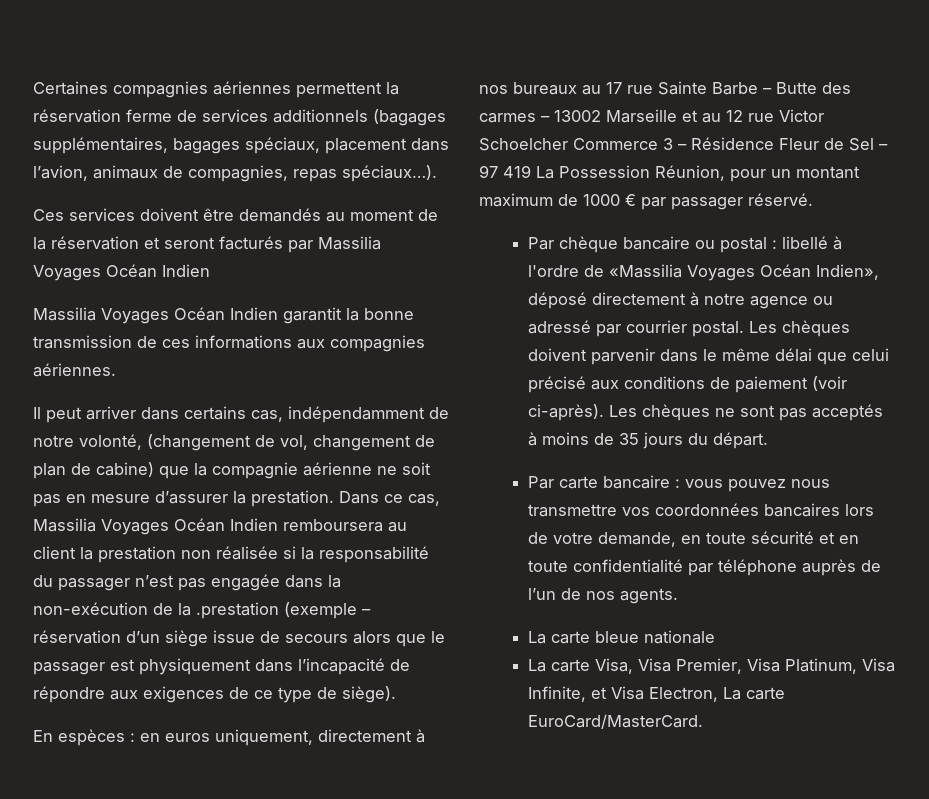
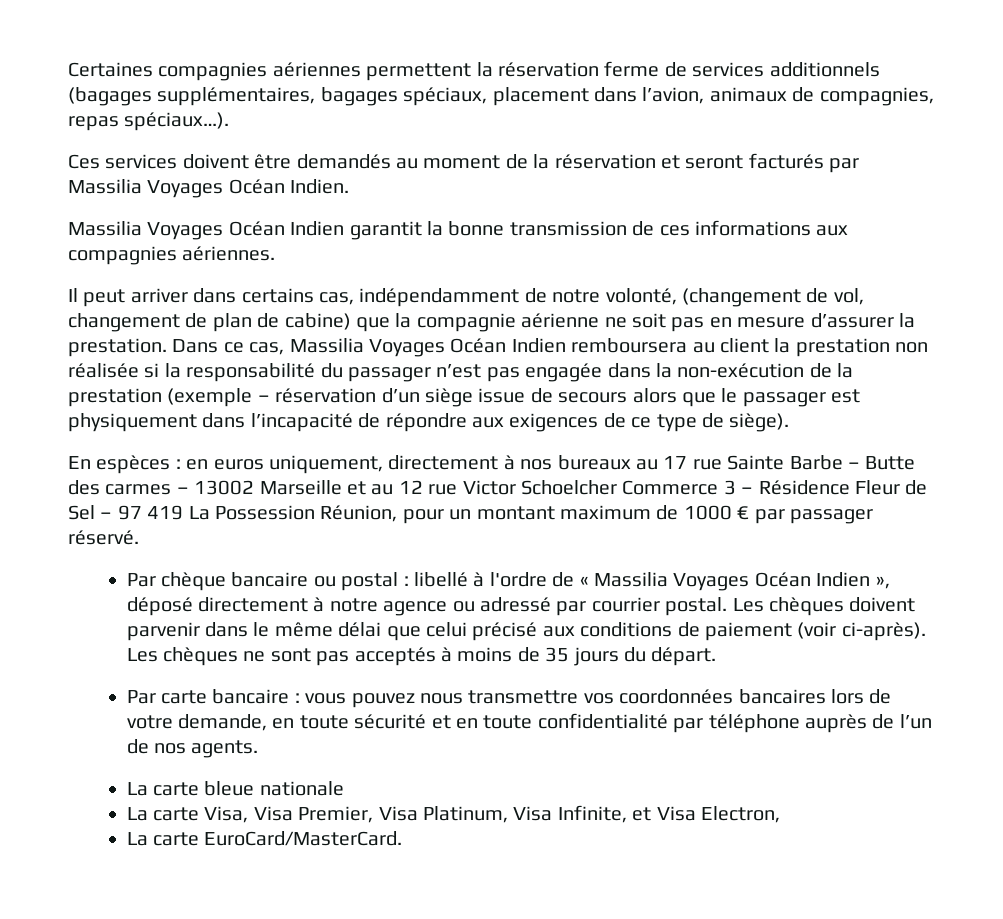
- Ces services doivent être demandés au moment de la réservation et seront facturés par Massilia Voyages Océan Indien
+ Ces services doivent être demandés au moment de la réservation et seront facturés par Massilia Voyages Océan Indien.
- Dans ce cas, Massilia Voyages Océan Indien remboursera au client la prestation non réalisée si la responsabilité du passager n’est pas engagée dans la non-exécution de la .prestation (exemple – réservation d’un siège issue de secours alors que le passager est physiquement dans l’incapacité de répondre aux exigences de ce type de siège).
+ Dans ce cas, Massilia Voyages Océan Indien remboursera au client la prestation non réalisée si la responsabilité du passager n’est pas engagée dans la non-exécution de la prestation (exemple – réservation d’un siège issue de secours alors que le passager est physiquement dans l’incapacité de répondre aux exigences de ce type de siège).
- Par chèque bancaire ou postal : libellé à l'ordre de «Massilia Voyages Océan Indien», déposé directement à notre agence ou adressé par courrier postal.
+ Par chèque bancaire ou postal : libellé à l'ordre de « Massilia Voyages Océan Indien », déposé directement à notre agence ou adressé par courrier postal.
- La carte Visa, Visa Premier, Visa Platinum, Visa Infinite, et Visa Electron, La carte EuroCard/MasterCard.
+ La carte Visa, Visa Premier, Visa Platinum, Visa Infinite, et Visa Electron,
+ La carte EuroCard/MasterCard.

